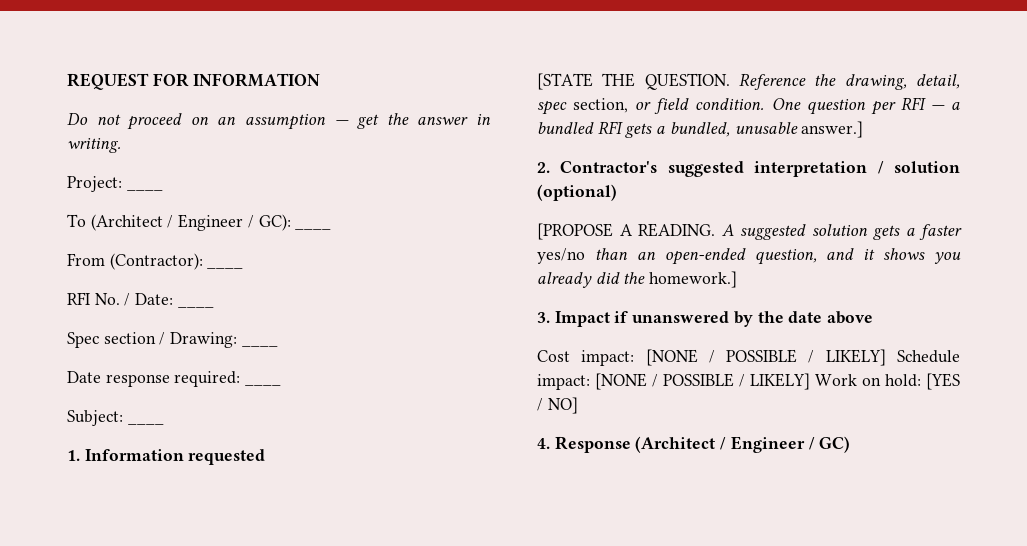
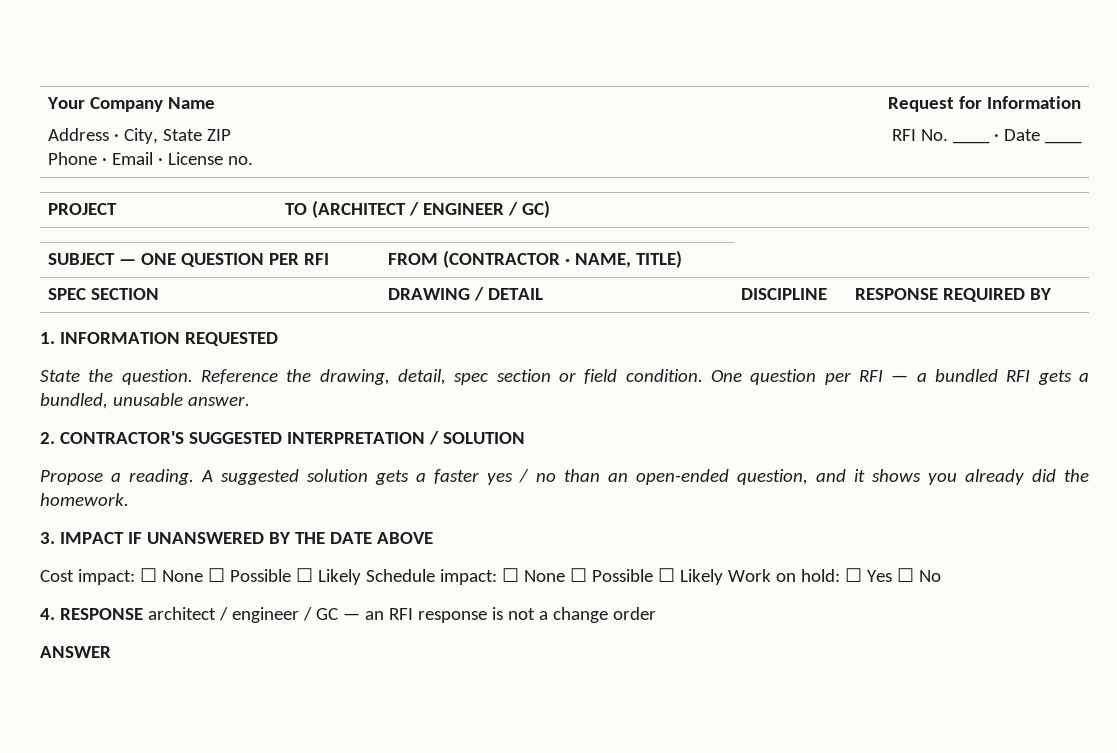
- REQUEST FOR INFORMATION
- Do not proceed on an assumption — get the answer in writing.
- Project: ____
- To (Architect / Engineer / GC): ____
- From (Contractor): ____
- RFI No. / Date: ____
- Spec section / Drawing: ____
- Date response required: ____
- Subject: ____
- 1. Information requested
- [STATE THE QUESTION.
+ Your Company Name
+ Address · City, State ZIP
+ Phone · Email · License no. | Request for Information
+ RFI No. ____ · Date ____
+ PROJECT | TO (ARCHITECT / ENGINEER / GC)
+ SUBJECT — ONE QUESTION PER RFI | FROM (CONTRACTOR · NAME, TITLE)
+ SPEC SECTION | DRAWING / DETAIL | DISCIPLINE | RESPONSE REQUIRED BY
+ 1. INFORMATION REQUESTED
+ State the question.
- Reference the drawing, detail, spec section, or field condition.
+ Reference the drawing, detail, spec section or field condition.
- One question per RFI — a bundled RFI gets a bundled, unusable answer.]
+ One question per RFI — a bundled RFI gets a bundled, unusable answer.
- 2. Contractor's suggested interpretation / solution (optional)
- [PROPOSE A READING.
+ 2. CONTRACTOR'S SUGGESTED INTERPRETATION / SOLUTION
+ Propose a reading.
- A suggested solution gets a faster yes/no than an open-ended question, and it shows you already did the homework.]
+ A suggested solution gets a faster yes / no than an open-ended question, and it shows you already did the homework.
- 3. Impact if unanswered by the date above
- Cost impact: [NONE / POSSIBLE / LIKELY] Schedule impact: [NONE / POSSIBLE / LIKELY] Work on hold: [YES / NO]
- 4. Response (Architect / Engineer / GC)
+ 3. IMPACT IF UNANSWERED BY THE DATE ABOVE
+ Cost impact: ☐ None ☐ Possible ☐ Likely Schedule impact: ☐ None ☐ Possible ☐ Likely Work on hold: ☐ Yes ☐ No
+ 4. RESPONSE architect / engineer / GC — an RFI response is not a change order
+ ANSWER

